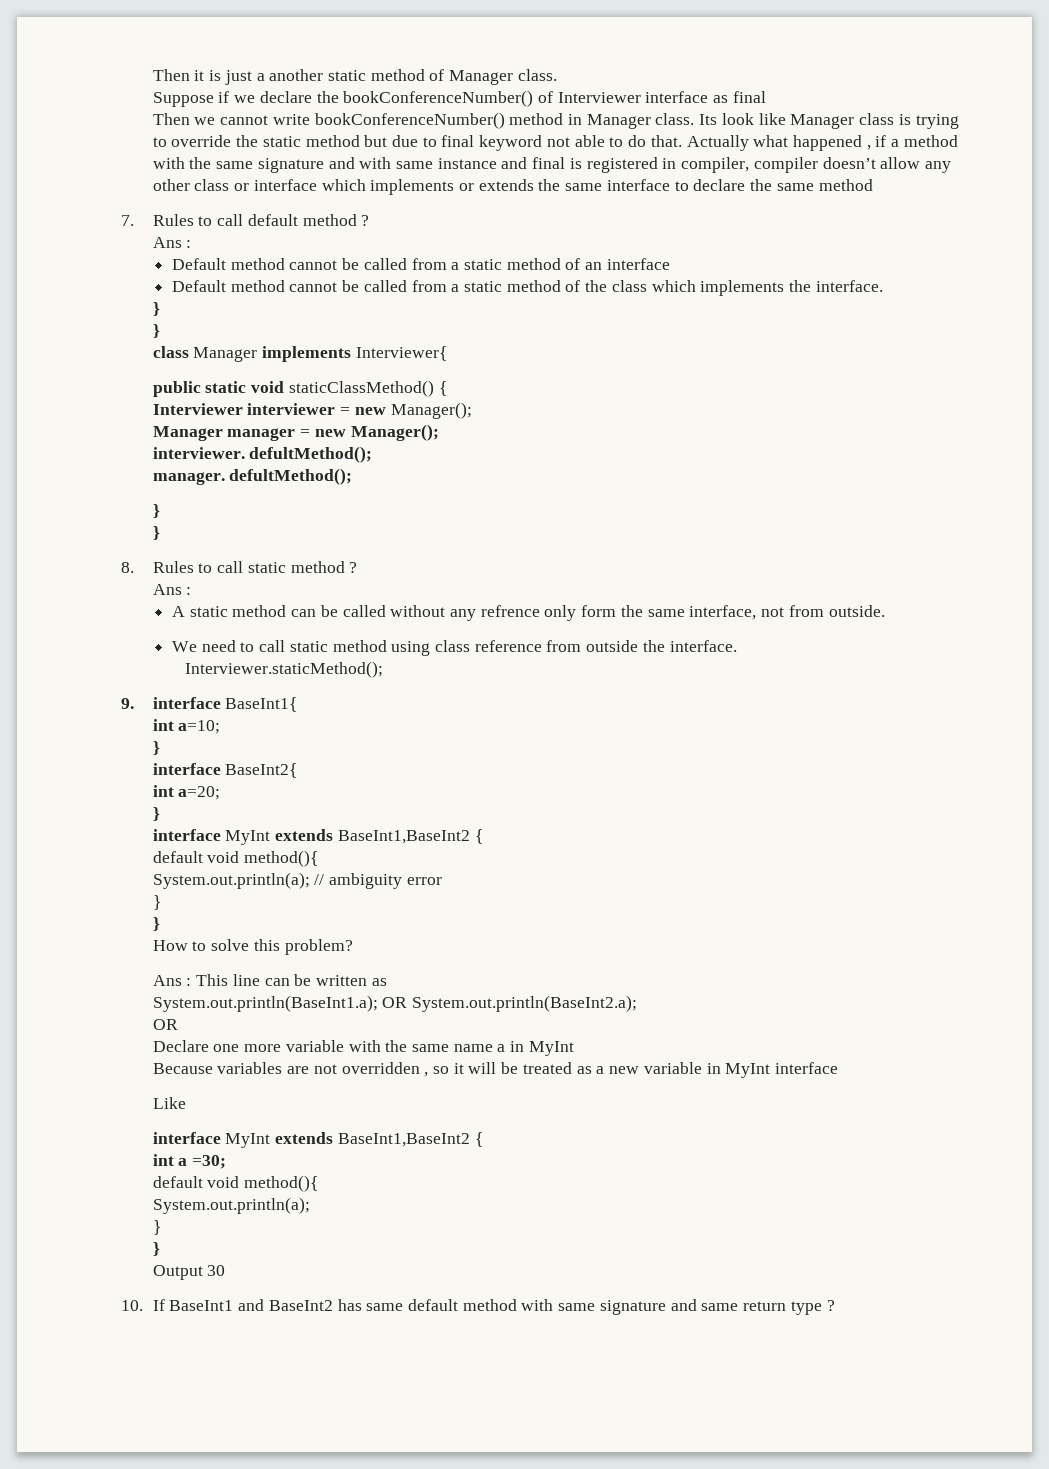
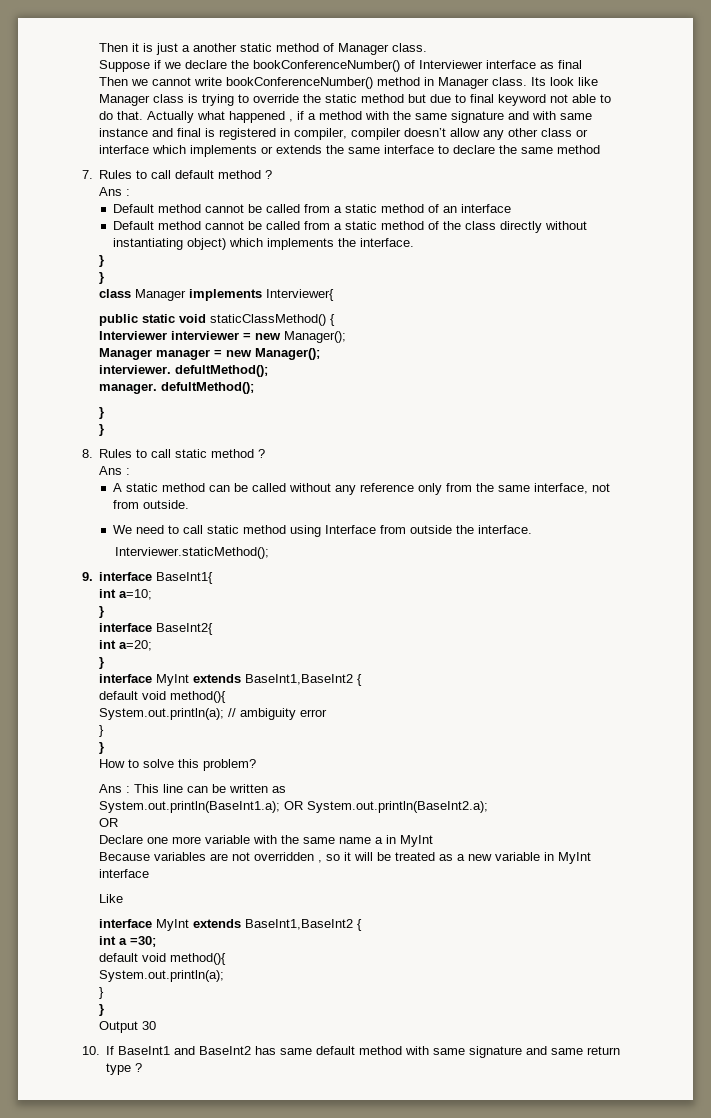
- Default method cannot be called from a static method of the class which implements the interface.
+ Default method cannot be called from a static method of the class directly without instantiating object) which implements the interface.
- A static method can be called without any refrence only form the same interface, not from outside.
+ A static method can be called without any reference only from the same interface, not from outside.
- We need to call static method using class reference from outside the interface.
+ We need to call static method using Interface from outside the interface.

